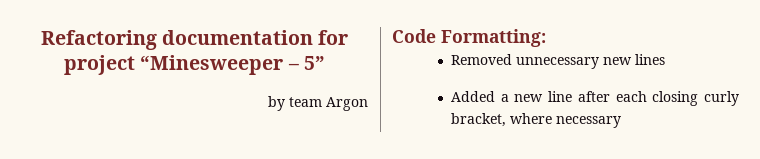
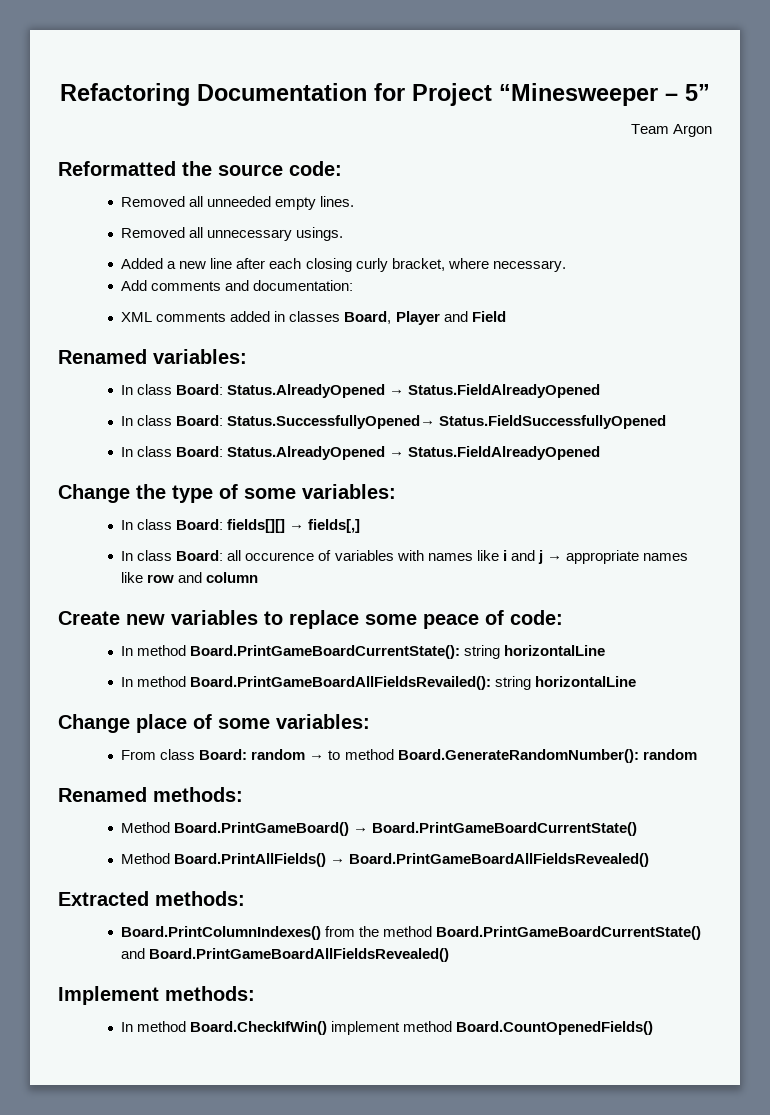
- Refactoring documentation for project “Minesweeper – 5”
+ Refactoring Documentation for Project “Minesweeper – 5”
- by team Argon
+ Team Argon
- Code Formatting:
- Removed unnecessary new lines
+ Reformatted the source code:
+ Removed all unneeded empty lines.
+ Removed all unnecessary usings.
- Added a new line after each closing curly bracket, where necessary
+ Added a new line after each closing curly bracket, where necessary.
+ Add comments and documentation:
+ XML comments added in classes Board, Player and Field
+ Renamed variables:
+ In class Board: Status.AlreadyOpened → Status.FieldAlreadyOpened
+ In class Board: Status.SuccessfullyOpened→ Status.FieldSuccessfullyOpened
+ In class Board: Status.AlreadyOpened → Status.FieldAlreadyOpened
+ Change the type of some variables:
+ In class Board: fields[][] → fields[,]
+ In class Board: all occurence of variables with names like i and j → appropriate names like row and column
+ Create new variables to replace some peace of code:
+ In method Board.PrintGameBoardCurrentState(): string horizontalLine
+ In method Board.PrintGameBoardAllFieldsRevailed(): string horizontalLine
+ Change place of some variables:
+ From class Board: random → to method Board.GenerateRandomNumber(): random
+ Renamed methods:
+ Method Board.PrintGameBoard() → Board.PrintGameBoardCurrentState()
+ Method Board.PrintAllFields() → Board.PrintGameBoardAllFieldsRevealed()
+ Extracted methods:
+ Board.PrintColumnIndexes() from the method Board.PrintGameBoardCurrentState() and Board.PrintGameBoardAllFieldsRevealed()
+ Implement methods:
+ In method Board.CheckIfWin() implement method Board.CountOpenedFields()

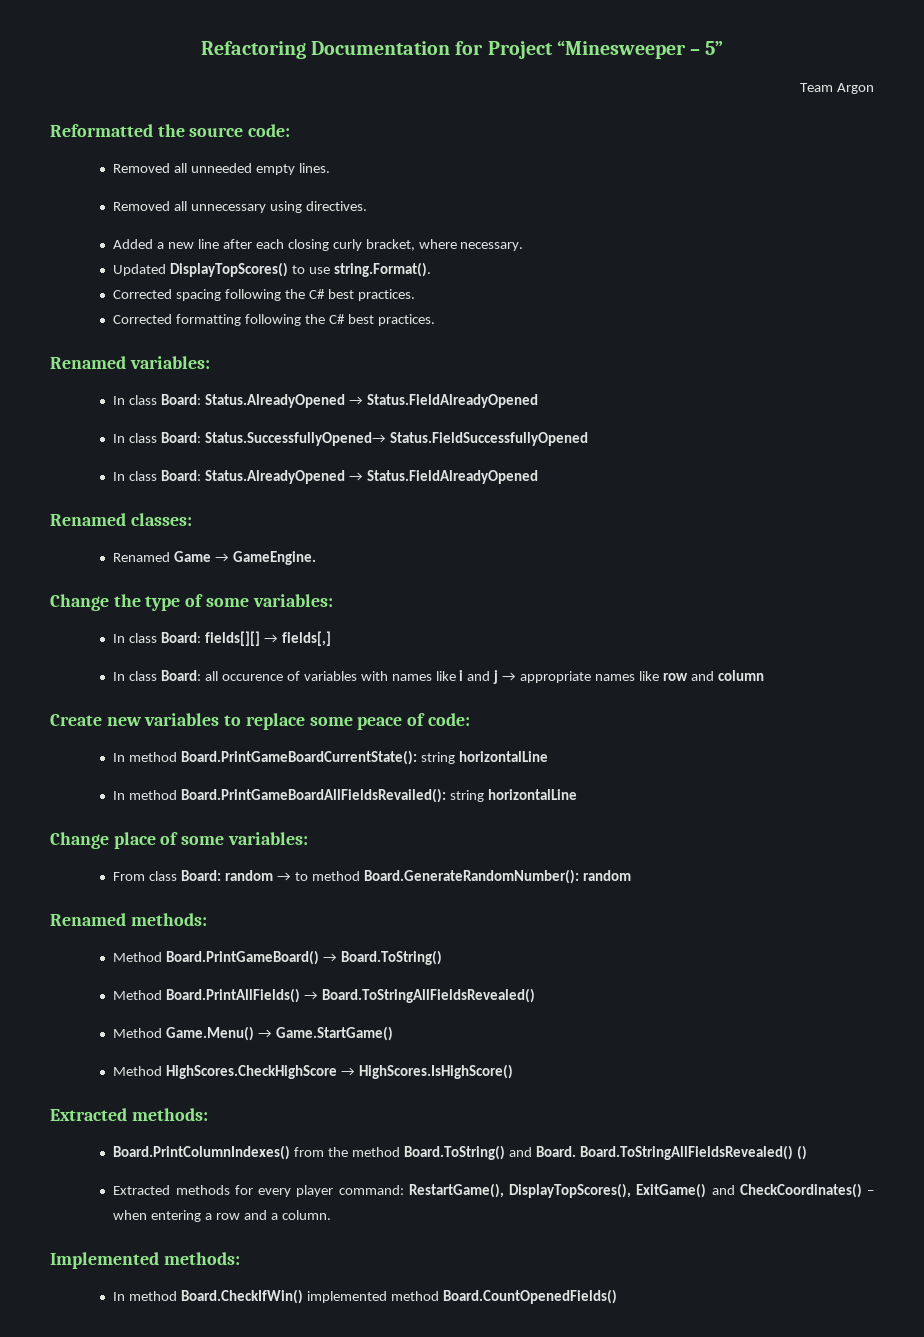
- Removed all unnecessary usings.
+ Removed all unnecessary using directives.
- Add comments and documentation:
- XML comments added in classes Board, Player and Field
+ Updated DisplayTopScores() to use string.Format().
+ Corrected spacing following the C# best practices.
+ Corrected formatting following the C# best practices.
+ Renamed classes:
+ Renamed Game → GameEngine.
- Method Board.PrintGameBoard() → Board.PrintGameBoardCurrentState()
+ Method Board.PrintGameBoard() → Board.ToString()
- Method Board.PrintAllFields() → Board.PrintGameBoardAllFieldsRevealed()
+ Method Board.PrintAllFields() → Board.ToStringAllFieldsRevealed()
+ Method Game.Menu() → Game.StartGame()
+ Method HighScores.CheckHighScore → HighScores.IsHighScore()
- Board.PrintColumnIndexes() from the method Board.PrintGameBoardCurrentState() and Board.PrintGameBoardAllFieldsRevealed()
- Implement methods:
+ Board.PrintColumnIndexes() from the method Board.ToString() and Board. Board.ToStringAllFieldsRevealed() ()
+ Extracted methods for every player command: RestartGame(), DisplayTopScores(), ExitGame() and CheckCoordinates() – when entering a row and a column.
+ Implemented methods:
- In method Board.CheckIfWin() implement method Board.CountOpenedFields()
+ In method Board.CheckIfWin() implemented method Board.CountOpenedFields()

